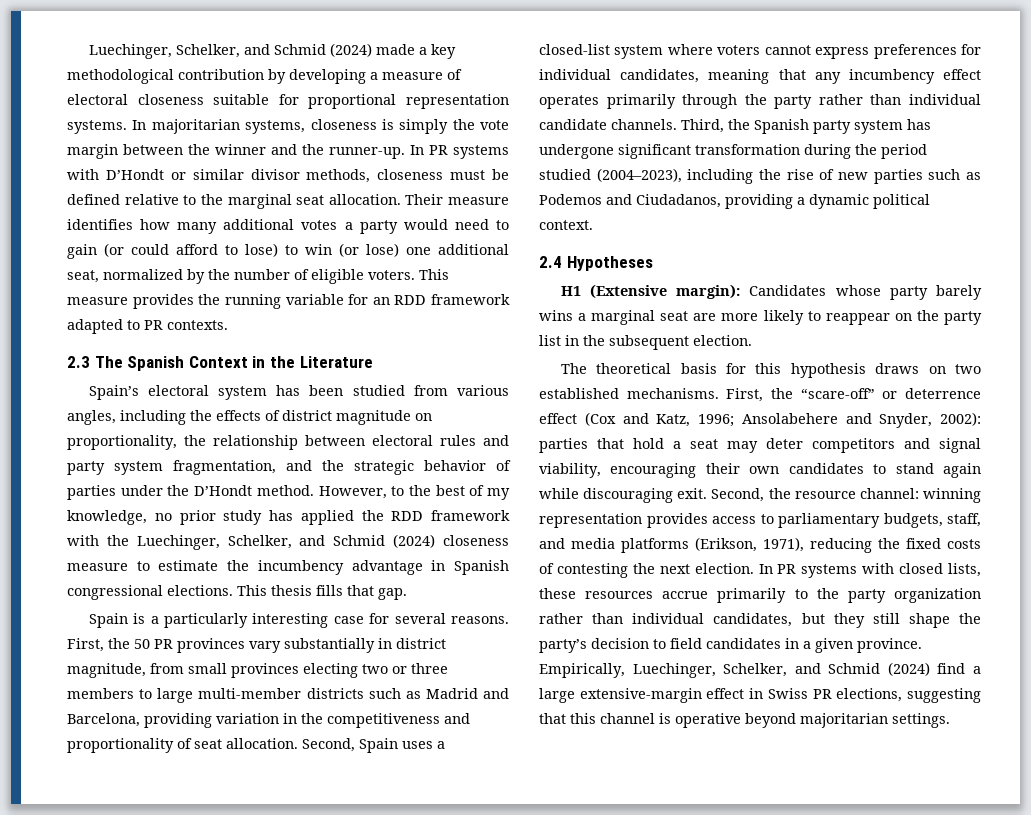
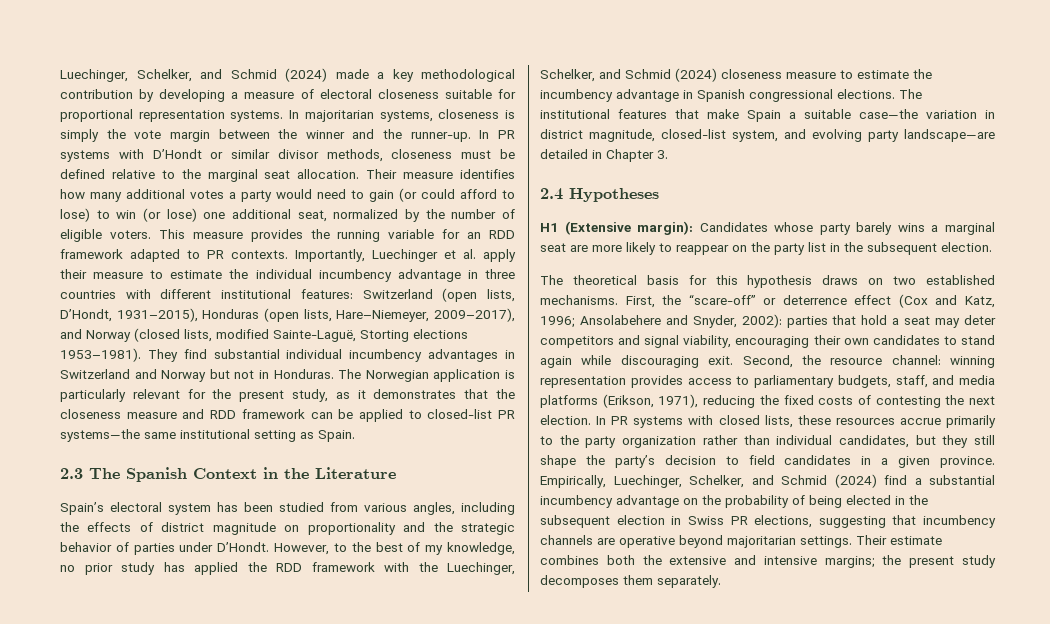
+ Importantly, Luechinger et al. apply their measure to estimate the individual incumbency advantage in three countries with different institutional features: Switzerland (open lists, D’Hondt, 1931–2015), Honduras (open lists, Hare–Niemeyer, 2009–2017), and Norway (closed lists, modified Sainte-Laguë, Storting elections 1953–1981). They find substantial individual incumbency advantages in Switzerland and Norway but not in Honduras. The Norwegian application is particularly relevant for the present study, as it demonstrates that the closeness measure and RDD framework can be applied to closed-list PR systems—the same institutional setting as Spain.
- Spain’s electoral system has been studied from various angles, including the effects of district magnitude on proportionality, the relationship between electoral rules and party system fragmentation, and the strategic behavior of parties under the D’Hondt method.
+ Spain’s electoral system has been studied from various angles, including the effects of district magnitude on proportionality and the strategic behavior of parties under D’Hondt.
- This thesis fills that gap.
- Spain is a particularly interesting case for several reasons. First, the 50 PR provinces vary substantially in district magnitude, from small provinces electing two or three members to large multi-member districts such as Madrid and Barcelona, providing variation in the competitiveness and proportionality of seat allocation. Second, Spain uses a closed-list system where voters cannot express preferences for individual candidates, meaning that any incumbency effect operates primarily through the party rather than individual candidate channels. Third, the Spanish party system has undergone significant transformation during the period studied (2004–2023), including the rise of new parties such as Podemos and Ciudadanos, providing a dynamic political context.
+ The institutional features that make Spain a suitable case—the variation in district magnitude, closed-list system, and evolving party landscape—are detailed in Chapter 3.
- Empirically, Luechinger, Schelker, and Schmid (2024) find a large extensive-margin effect in Swiss PR elections, suggesting that this channel is operative beyond majoritarian settings.
+ Empirically, Luechinger, Schelker, and Schmid (2024) find a substantial incumbency advantage on the probability of being elected in the subsequent election in Swiss PR elections, suggesting that incumbency channels are operative beyond majoritarian settings.
+ Their estimate combines both the extensive and intensive margins; the present study decomposes them separately.

